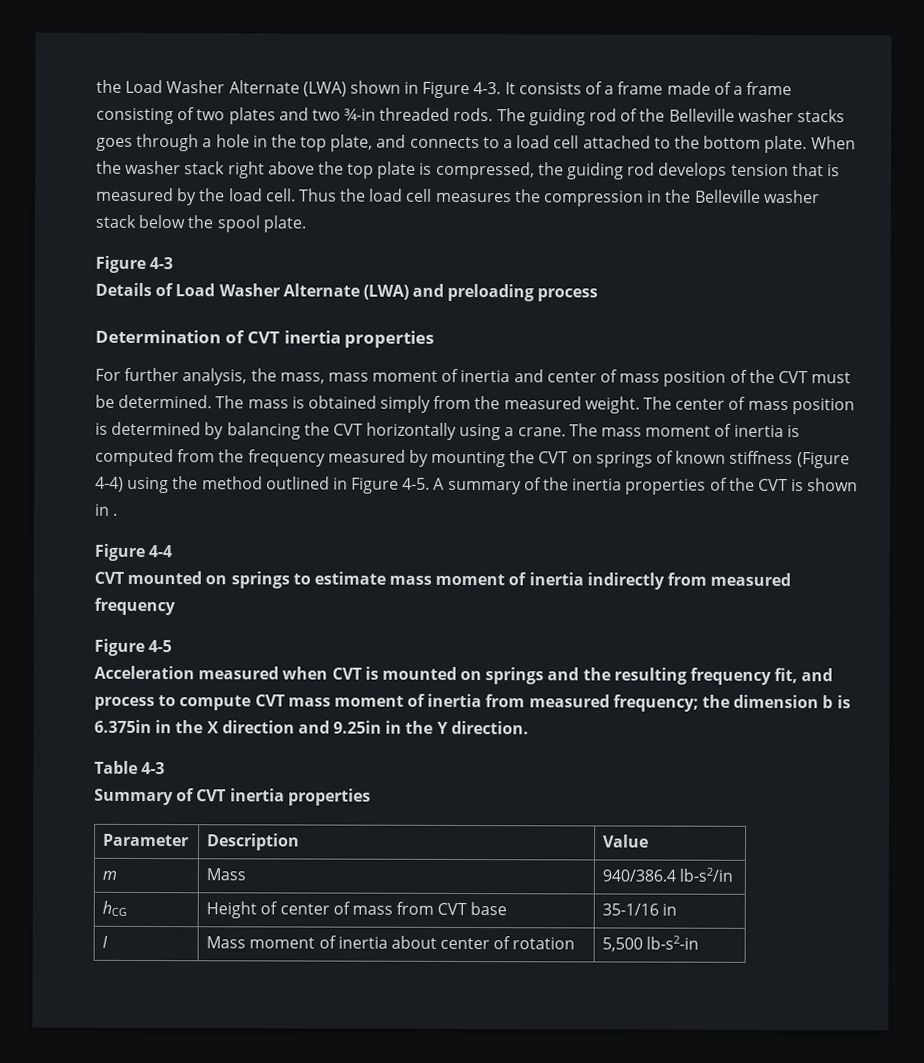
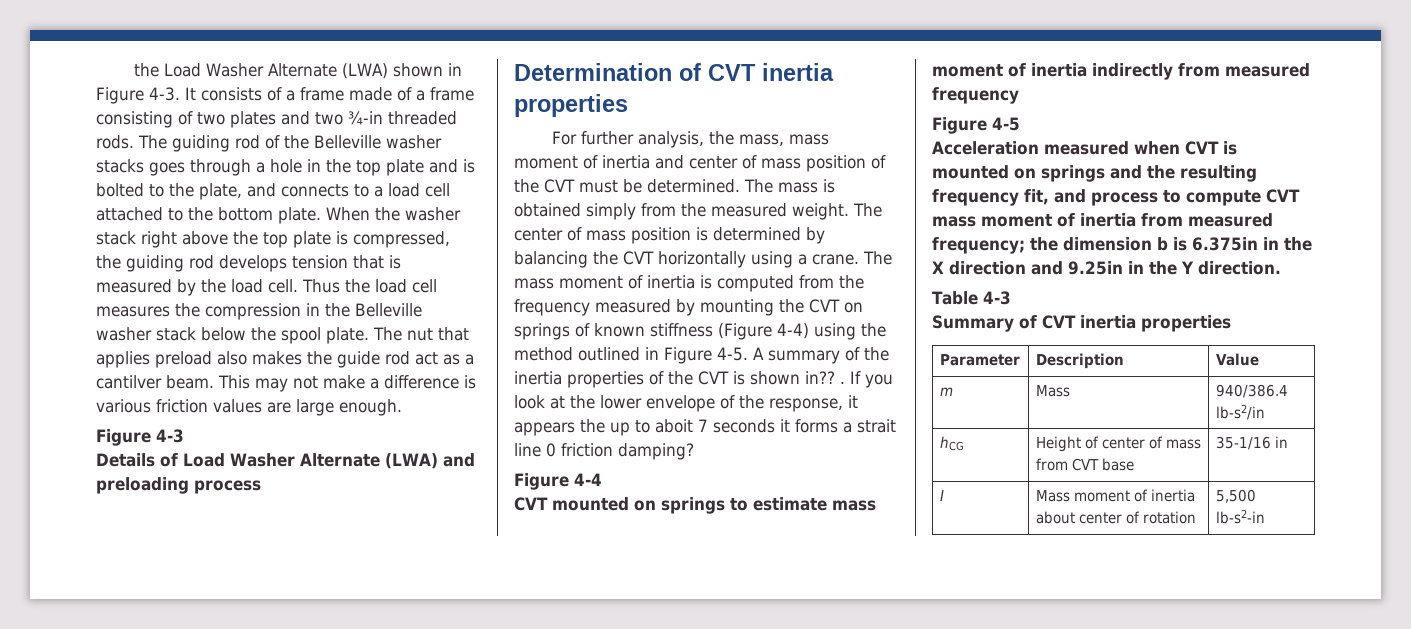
- The guiding rod of the Belleville washer stacks goes through a hole in the top plate, and connects to a load cell attached to the bottom plate.
+ The guiding rod of the Belleville washer stacks goes through a hole in the top plate and is bolted to the plate, and connects to a load cell attached to the bottom plate.
+ The nut that applies preload also makes the guide rod act as a cantilver beam. This may not make a difference is various friction values are large enough.
- A summary of the inertia properties of the CVT is shown in .
+ A summary of the inertia properties of the CVT is shown in?? . If you look at the lower envelope of the response, it appears the up to aboit 7 seconds it forms a strait line 0 friction damping?

